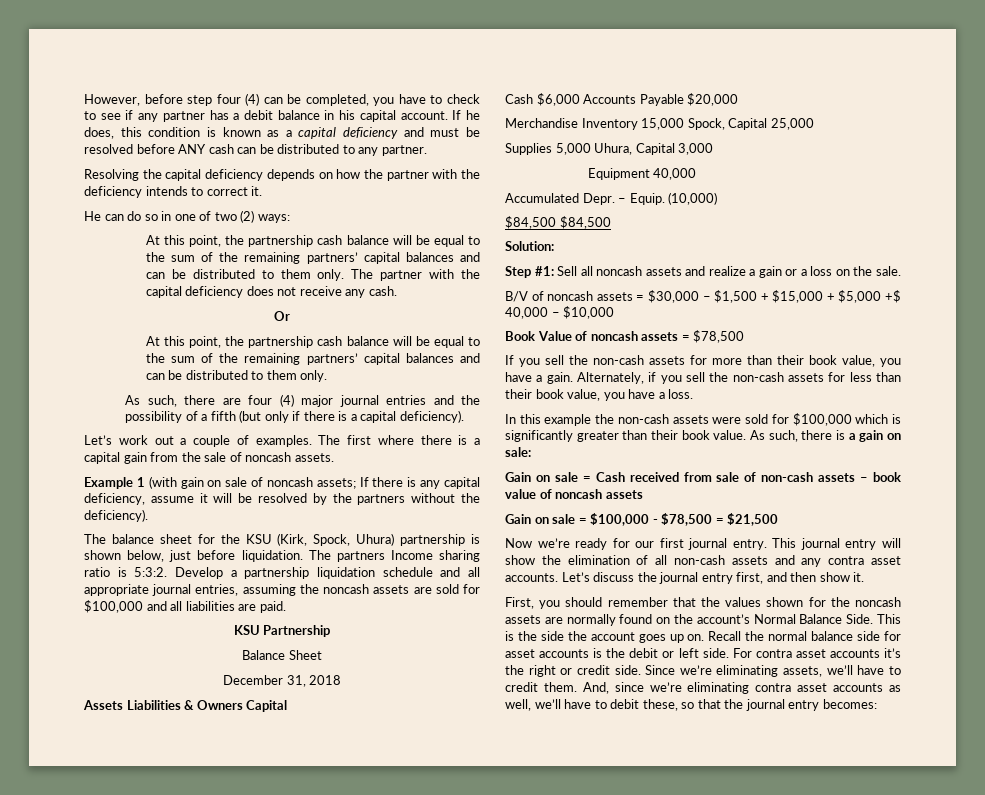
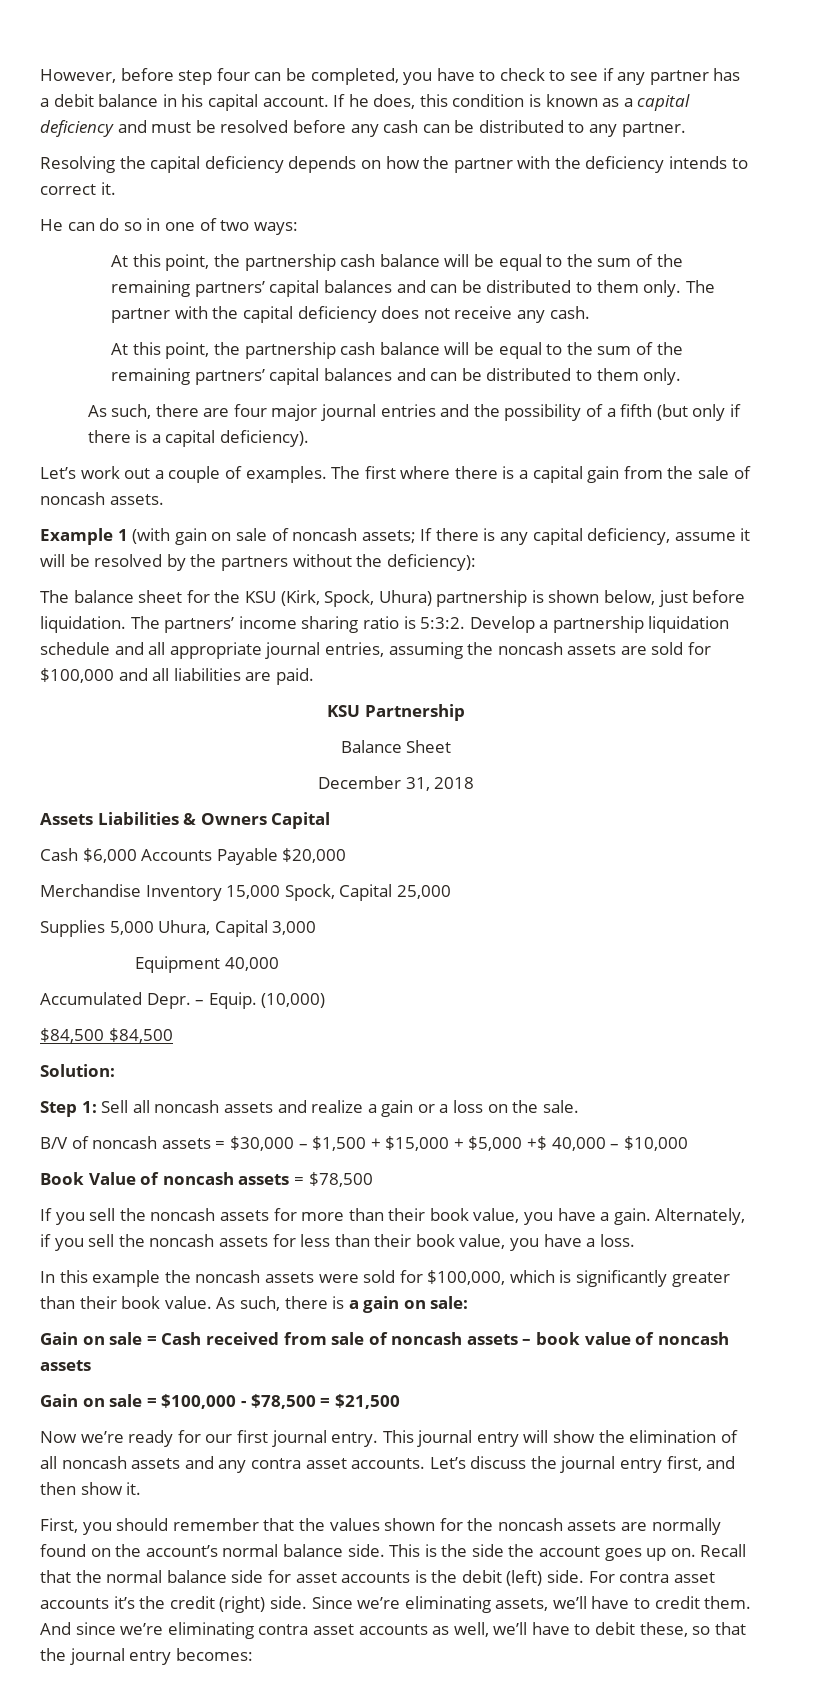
- However, before step four (4) can be completed, you have to check to see if any partner has a debit balance in his capital account.
+ However, before step four can be completed, you have to check to see if any partner has a debit balance in his capital account.
- If he does, this condition is known as a capital deficiency and must be resolved before ANY cash can be distributed to any partner.
+ If he does, this condition is known as a capital deficiency and must be resolved before any cash can be distributed to any partner.
- He can do so in one of two (2) ways:
+ He can do so in one of two ways:
- Or
- As such, there are four (4) major journal entries and the possibility of a fifth (but only if there is a capital deficiency).
+ As such, there are four major journal entries and the possibility of a fifth (but only if there is a capital deficiency).
- Example 1 (with gain on sale of noncash assets; If there is any capital deficiency, assume it will be resolved by the partners without the deficiency).
+ Example 1 (with gain on sale of noncash assets; If there is any capital deficiency, assume it will be resolved by the partners without the deficiency):
- The partners Income sharing ratio is 5:3:2.
+ The partners’ income sharing ratio is 5:3:2.
- Step #1: Sell all noncash assets and realize a gain or a loss on the sale.
+ Step 1: Sell all noncash assets and realize a gain or a loss on the sale.
- If you sell the non-cash assets for more than their book value, you have a gain.
+ If you sell the noncash assets for more than their book value, you have a gain.
- Alternately, if you sell the non-cash assets for less than their book value, you have a loss.
+ Alternately, if you sell the noncash assets for less than their book value, you have a loss.
- In this example the non-cash assets were sold for $100,000 which is significantly greater than their book value.
+ In this example the noncash assets were sold for $100,000, which is significantly greater than their book value.
- Gain on sale = Cash received from sale of non-cash assets – book value of noncash assets
+ Gain on sale = Cash received from sale of noncash assets – book value of noncash assets
- This journal entry will show the elimination of all non-cash assets and any contra asset accounts.
+ This journal entry will show the elimination of all noncash assets and any contra asset accounts.
- First, you should remember that the values shown for the noncash assets are normally found on the account’s Normal Balance Side.
+ First, you should remember that the values shown for the noncash assets are normally found on the account’s normal balance side.
- Recall the normal balance side for asset accounts is the debit or left side.
+ Recall that the normal balance side for asset accounts is the debit (left) side.
- For contra asset accounts it’s the right or credit side.
+ For contra asset accounts it’s the credit (right) side.
- And, since we’re eliminating contra asset accounts as well, we’ll have to debit these, so that the journal entry becomes:
+ And since we’re eliminating contra asset accounts as well, we’ll have to debit these, so that the journal entry becomes:

